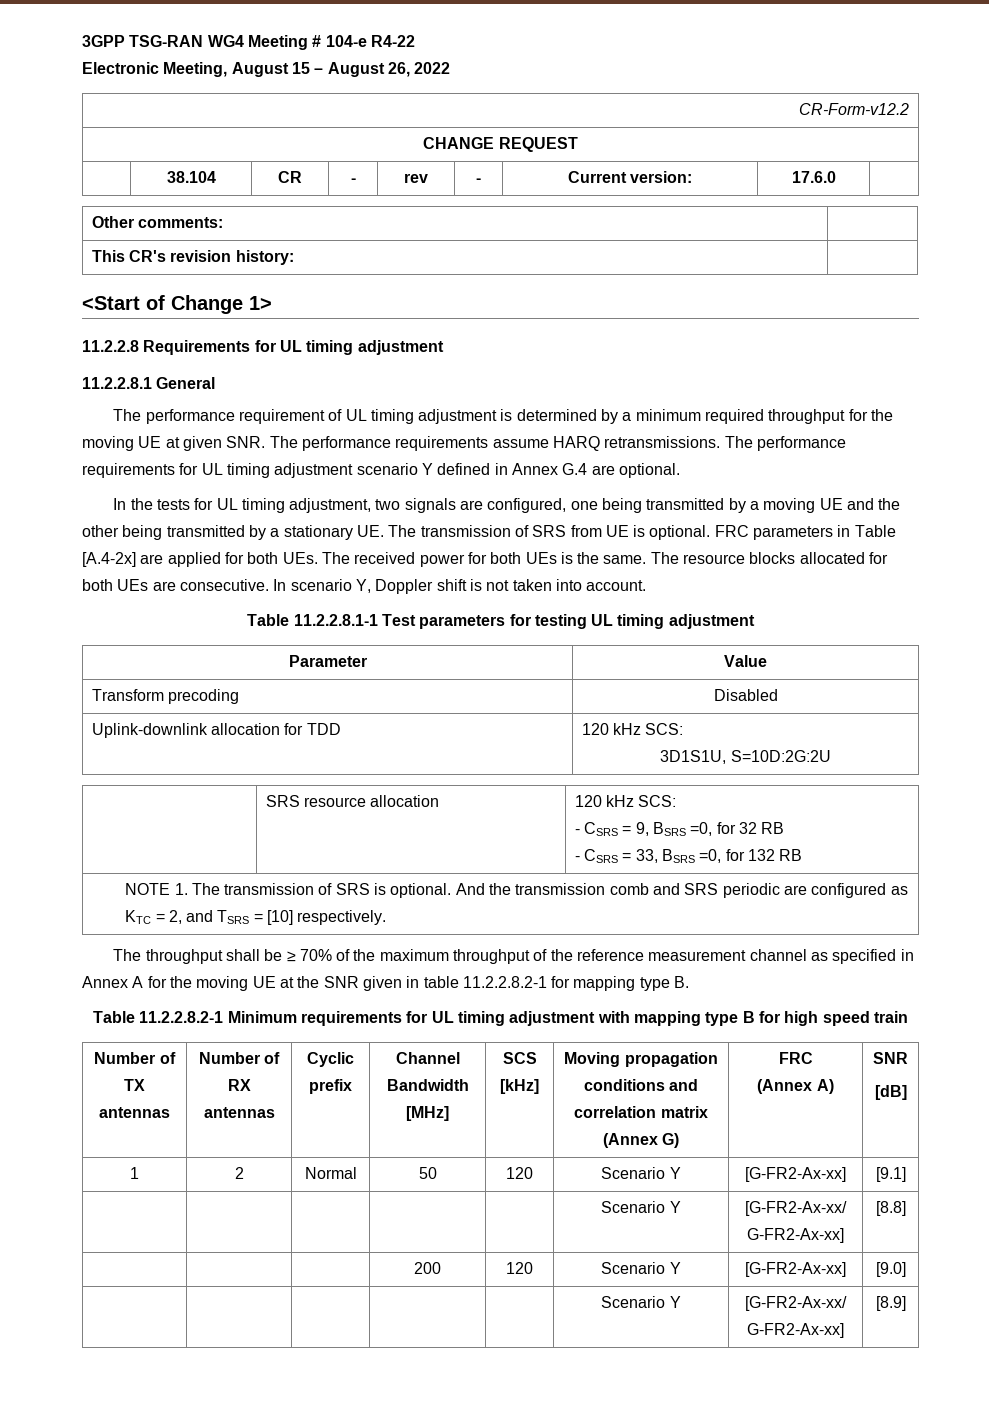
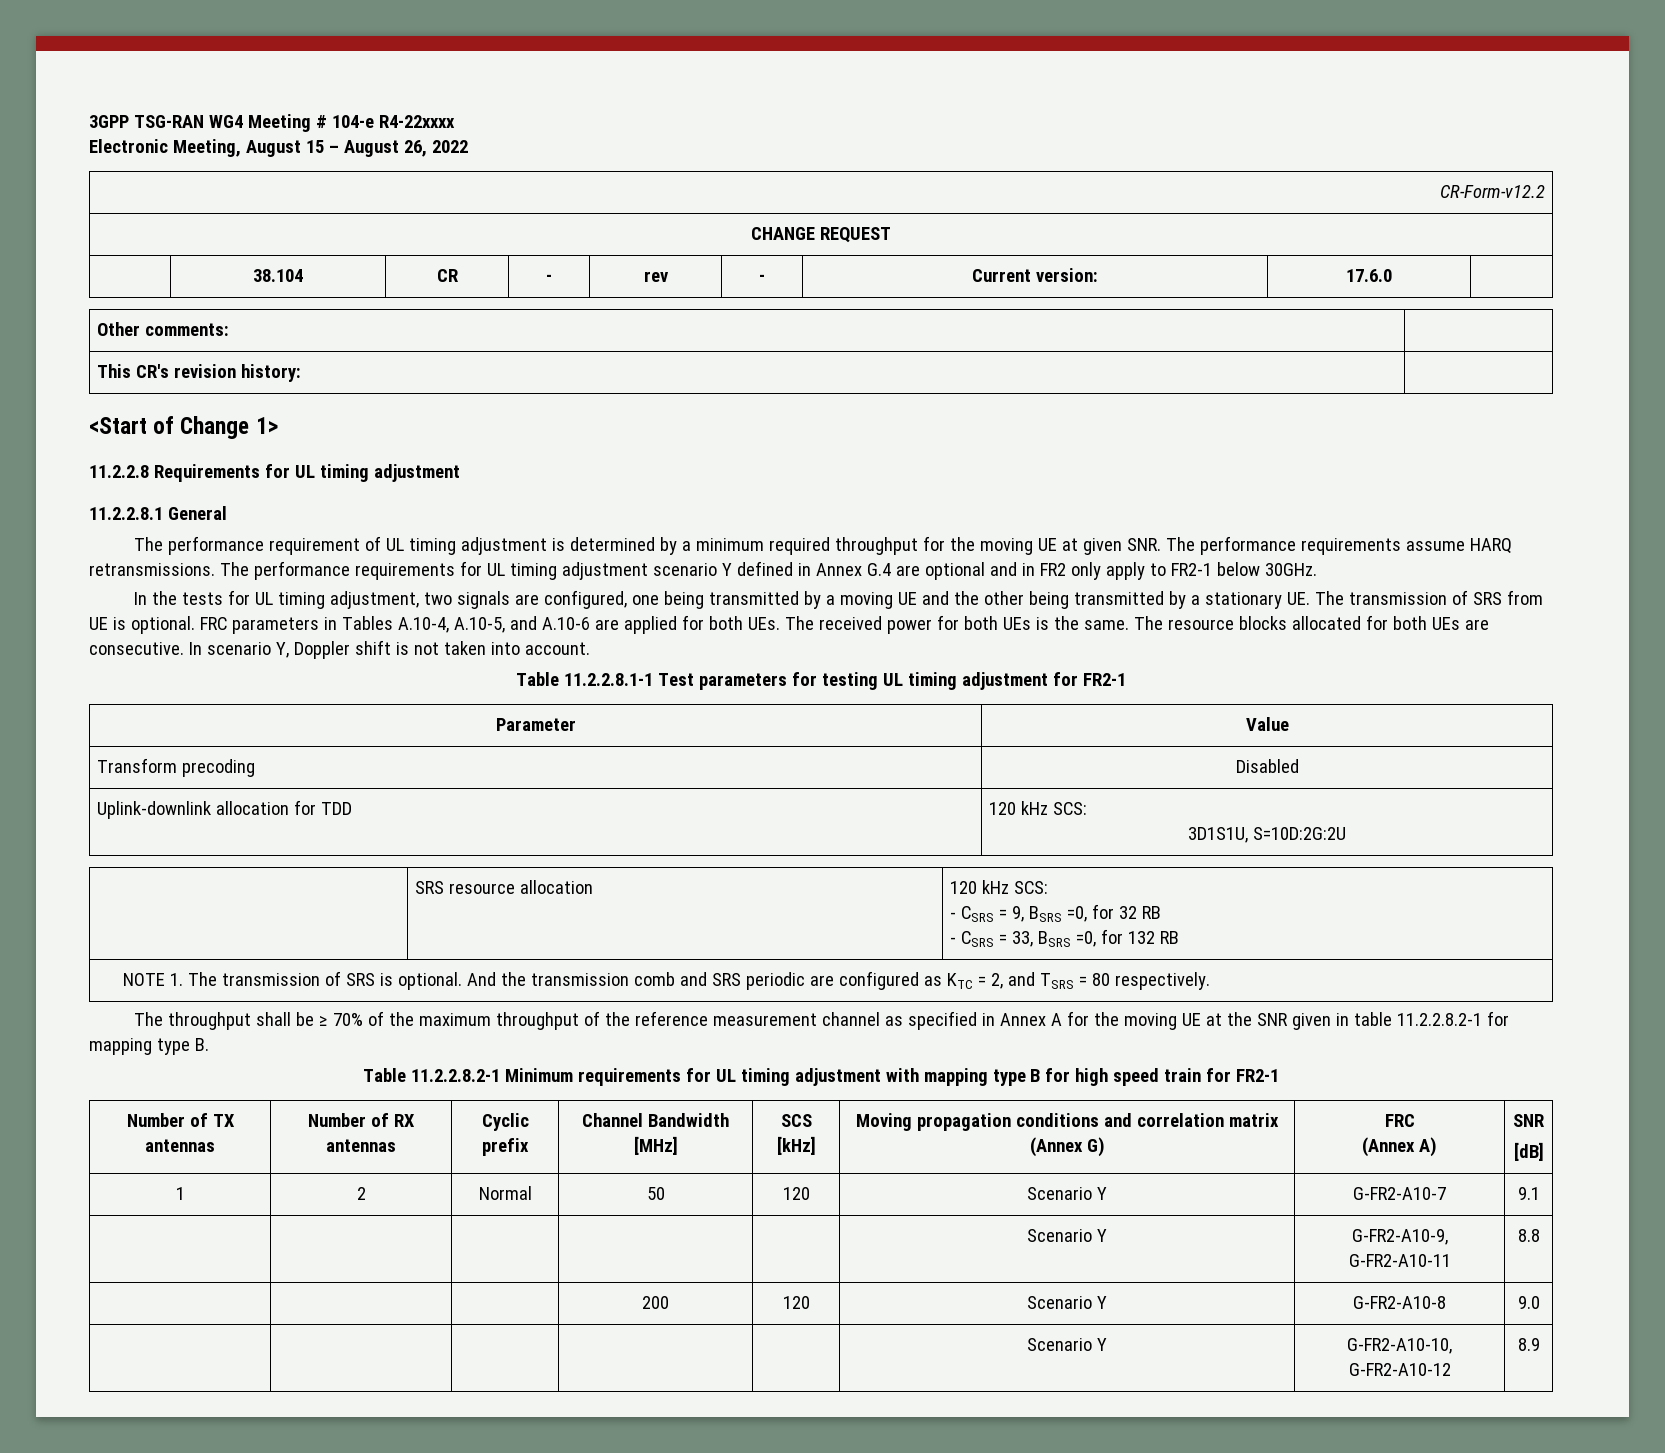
- 3GPP TSG-RAN WG4 Meeting # 104-e R4-22
+ 3GPP TSG-RAN WG4 Meeting # 104-e R4-22xxxx
- The performance requirements for UL timing adjustment scenario Y defined in Annex G.4 are optional.
+ The performance requirements for UL timing adjustment scenario Y defined in Annex G.4 are optional and in FR2 only apply to FR2-1 below 30GHz.
- FRC parameters in Table [A.4-2x] are applied for both UEs. The received power for both UEs is the same.
+ FRC parameters in Tables A.10-4, A.10-5, and A.10-6 are applied for both UEs. The received power for both UEs is the same.
- Table 11.2.2.8.1-1 Test parameters for testing UL timing adjustment
+ Table 11.2.2.8.1-1 Test parameters for testing UL timing adjustment for FR2-1
- NOTE 1. The transmission of SRS is optional. And the transmission comb and SRS periodic are configured as KTC = 2, and TSRS = [10] respectively.
+ NOTE 1. The transmission of SRS is optional. And the transmission comb and SRS periodic are configured as KTC = 2, and TSRS = 80 respectively.
- Table 11.2.2.8.2-1 Minimum requirements for UL timing adjustment with mapping type B for high speed train
+ Table 11.2.2.8.2-1 Minimum requirements for UL timing adjustment with mapping type B for high speed train for FR2-1
- 1 | 2 | Normal | 50 | 120 | Scenario Y | [G-FR2-Ax-xx] | [9.1]
- | | | | | Scenario Y | [G-FR2-Ax-xx/ G-FR2-Ax-xx] | [8.8]
+ 1 | 2 | Normal | 50 | 120 | Scenario Y | G-FR2-A10-7 | 9.1
+ | | | | | Scenario Y | G-FR2-A10-9, G-FR2-A10-11 | 8.8
- | | | 200 | 120 | Scenario Y | [G-FR2-Ax-xx] | [9.0]
- | | | | | Scenario Y | [G-FR2-Ax-xx/ G-FR2-Ax-xx] | [8.9]
+ | | | 200 | 120 | Scenario Y | G-FR2-A10-8 | 9.0
+ | | | | | Scenario Y | G-FR2-A10-10, G-FR2-A10-12 | 8.9

